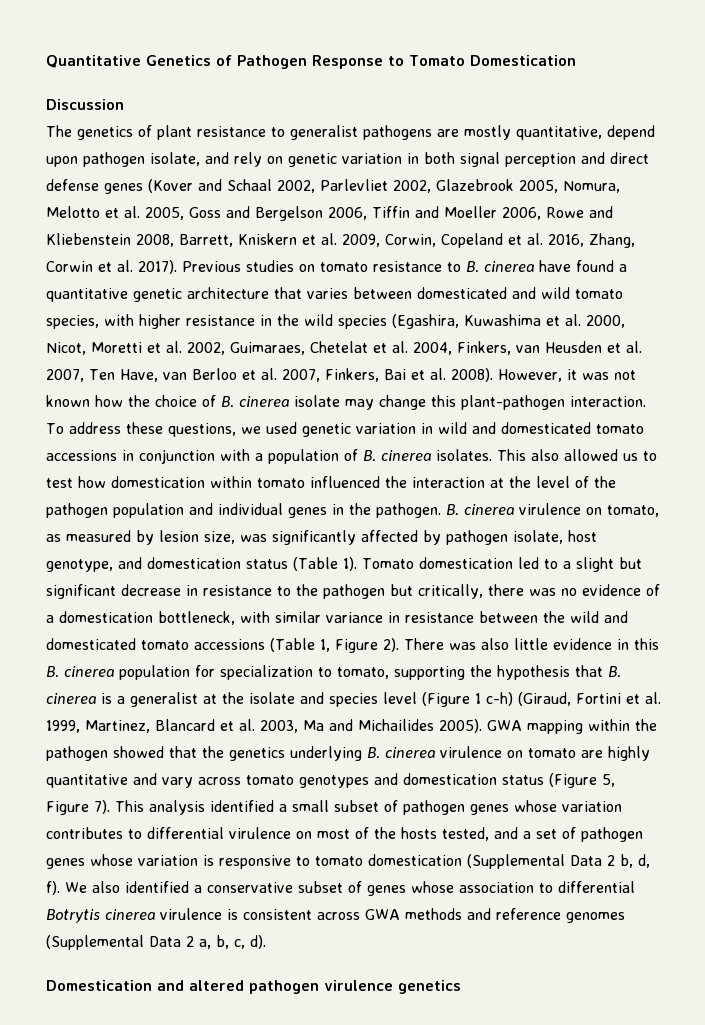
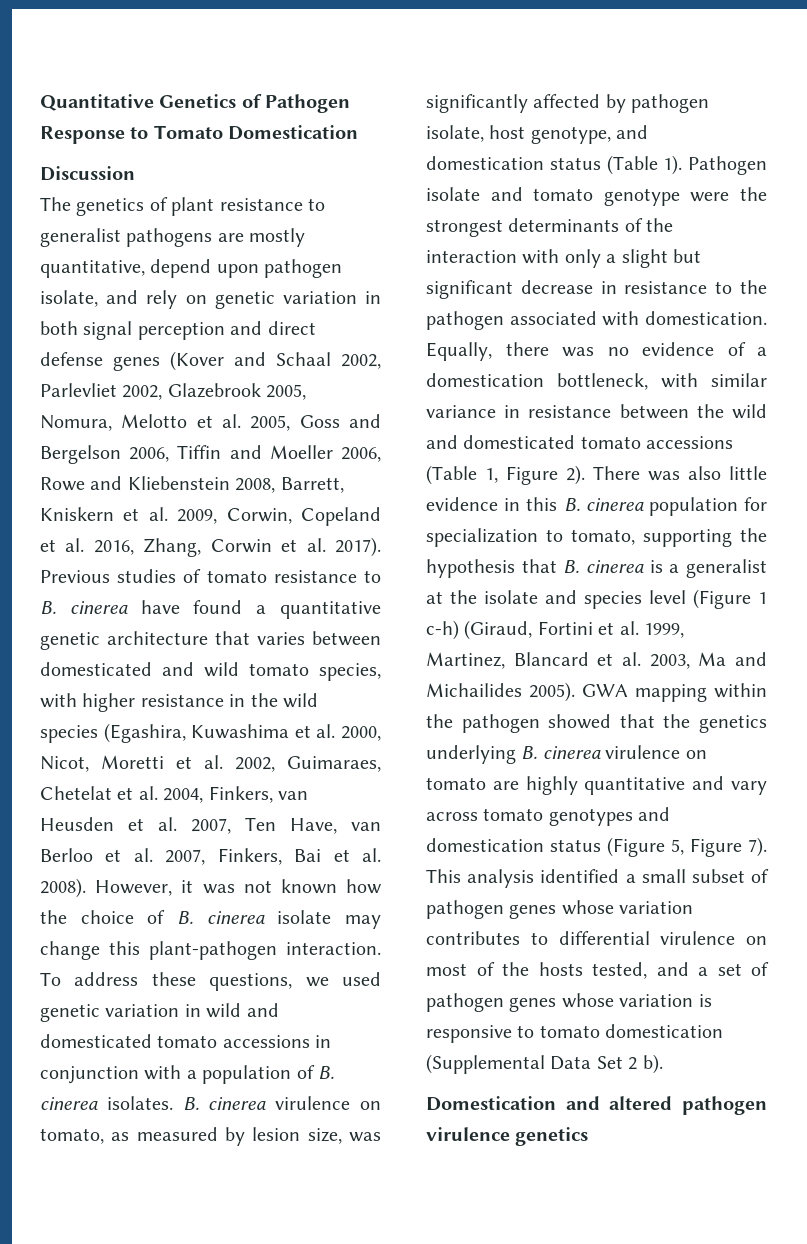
- Previous studies on tomato resistance to B. cinerea have found a quantitative genetic architecture that varies between domesticated and wild tomato species, with higher resistance in the wild species (Egashira, Kuwashima et al. 2000, Nicot, Moretti et al. 2002, Guimaraes, Chetelat et al. 2004, Finkers, van Heusden et al. 2007, Ten Have, van Berloo et al. 2007, Finkers, Bai et al. 2008).
+ Previous studies of tomato resistance to B. cinerea have found a quantitative genetic architecture that varies between domesticated and wild tomato species, with higher resistance in the wild species (Egashira, Kuwashima et al. 2000, Nicot, Moretti et al. 2002, Guimaraes, Chetelat et al. 2004, Finkers, van Heusden et al. 2007, Ten Have, van Berloo et al. 2007, Finkers, Bai et al. 2008).
- This also allowed us to test how domestication within tomato influenced the interaction at the level of the pathogen population and individual genes in the pathogen.
- Tomato domestication led to a slight but significant decrease in resistance to the pathogen but critically, there was no evidence of a domestication bottleneck, with similar variance in resistance between the wild and domesticated tomato accessions (Table 1, Figure 2).
+ Pathogen isolate and tomato genotype were the strongest determinants of the interaction with only a slight but significant decrease in resistance to the pathogen associated with domestication. Equally, there was no evidence of a domestication bottleneck, with similar variance in resistance between the wild and domesticated tomato accessions (Table 1, Figure 2).
- This analysis identified a small subset of pathogen genes whose variation contributes to differential virulence on most of the hosts tested, and a set of pathogen genes whose variation is responsive to tomato domestication (Supplemental Data 2 b, d, f). We also identified a conservative subset of genes whose association to differential Botrytis cinerea virulence is consistent across GWA methods and reference genomes (Supplemental Data 2 a, b, c, d).
+ This analysis identified a small subset of pathogen genes whose variation contributes to differential virulence on most of the hosts tested, and a set of pathogen genes whose variation is responsive to tomato domestication (Supplemental Data Set 2 b).

